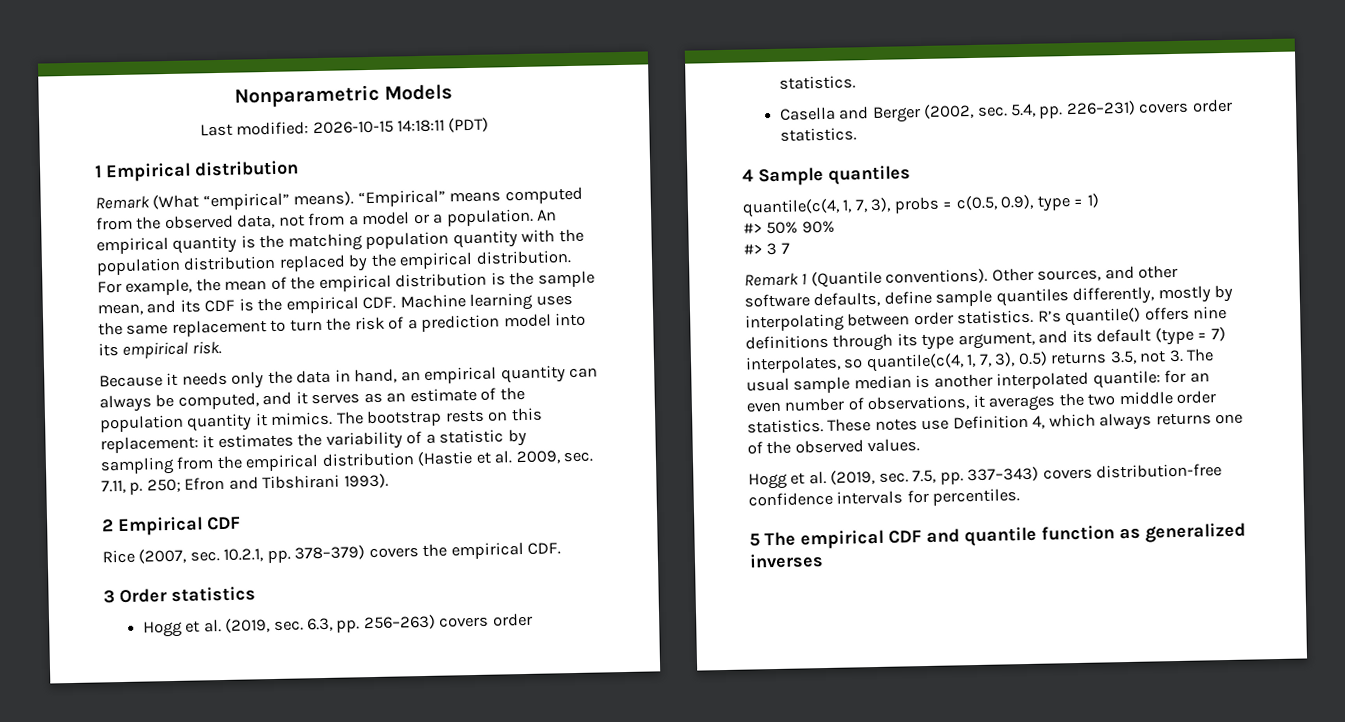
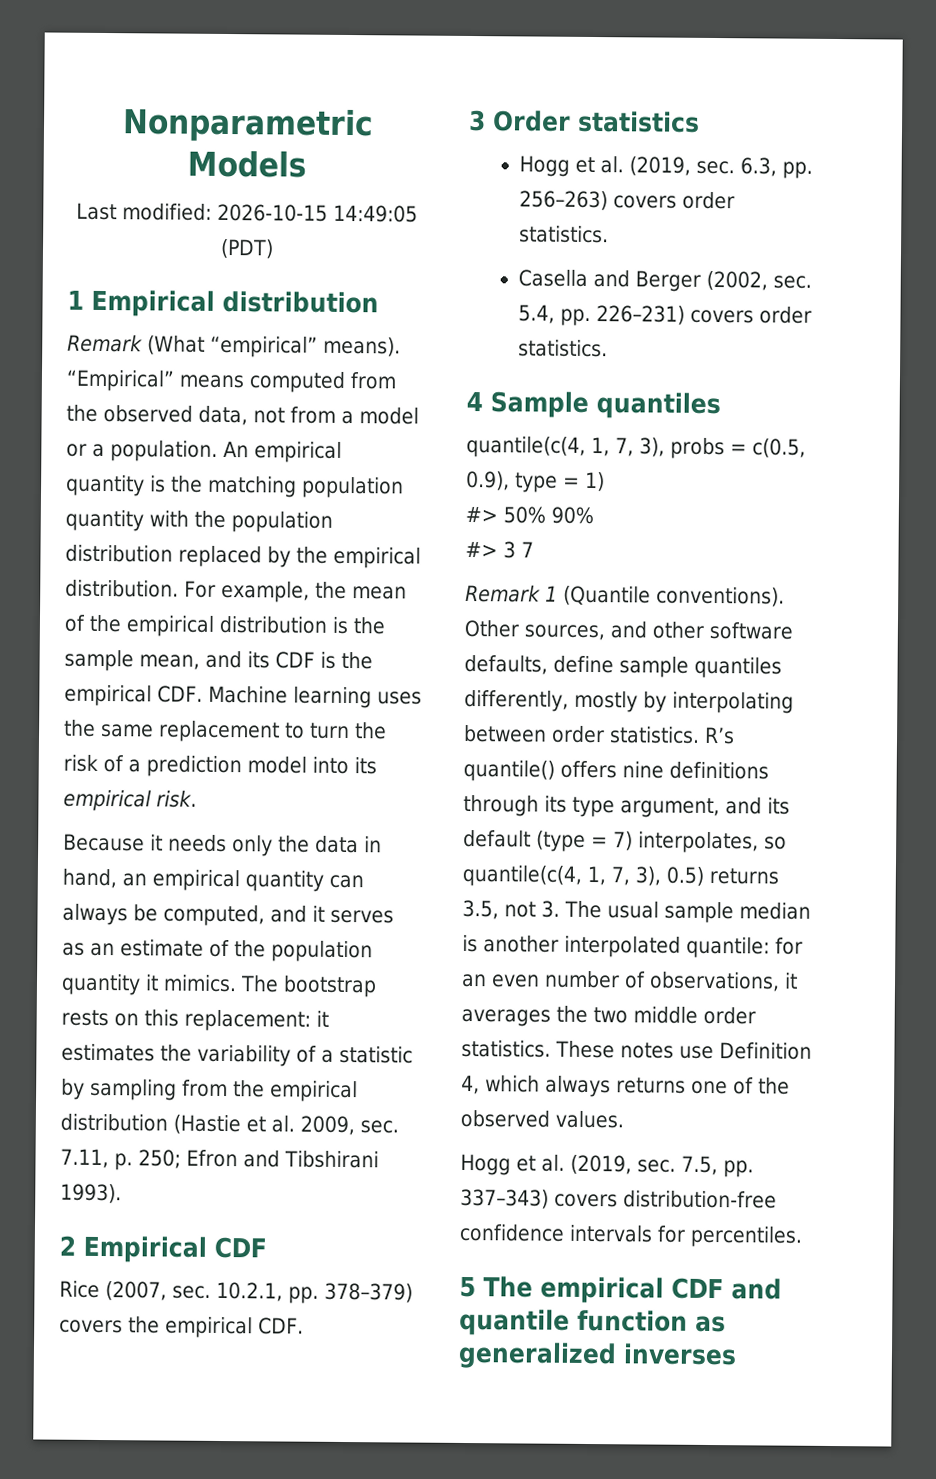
- Last modified: 2026-10-15 14:18:11 (PDT)
+ Last modified: 2026-10-15 14:49:05 (PDT)

